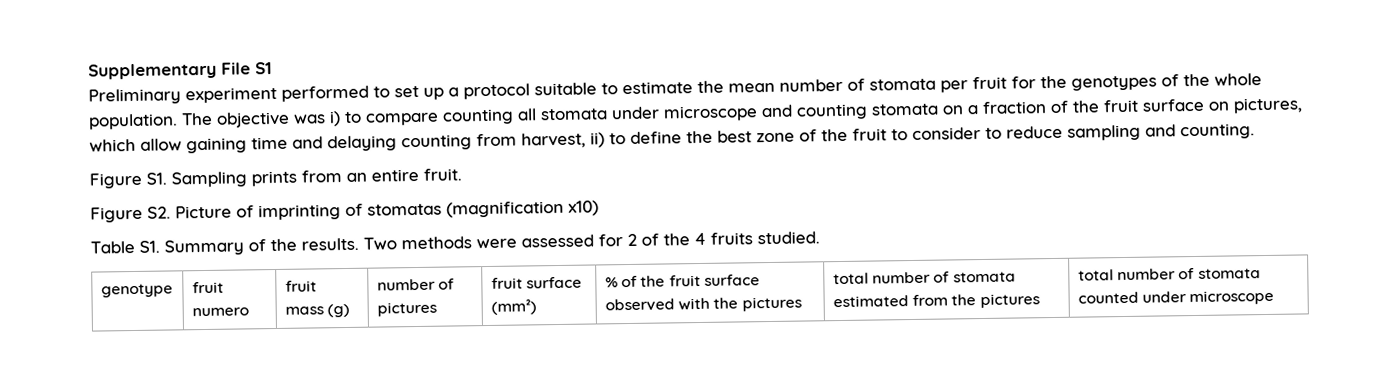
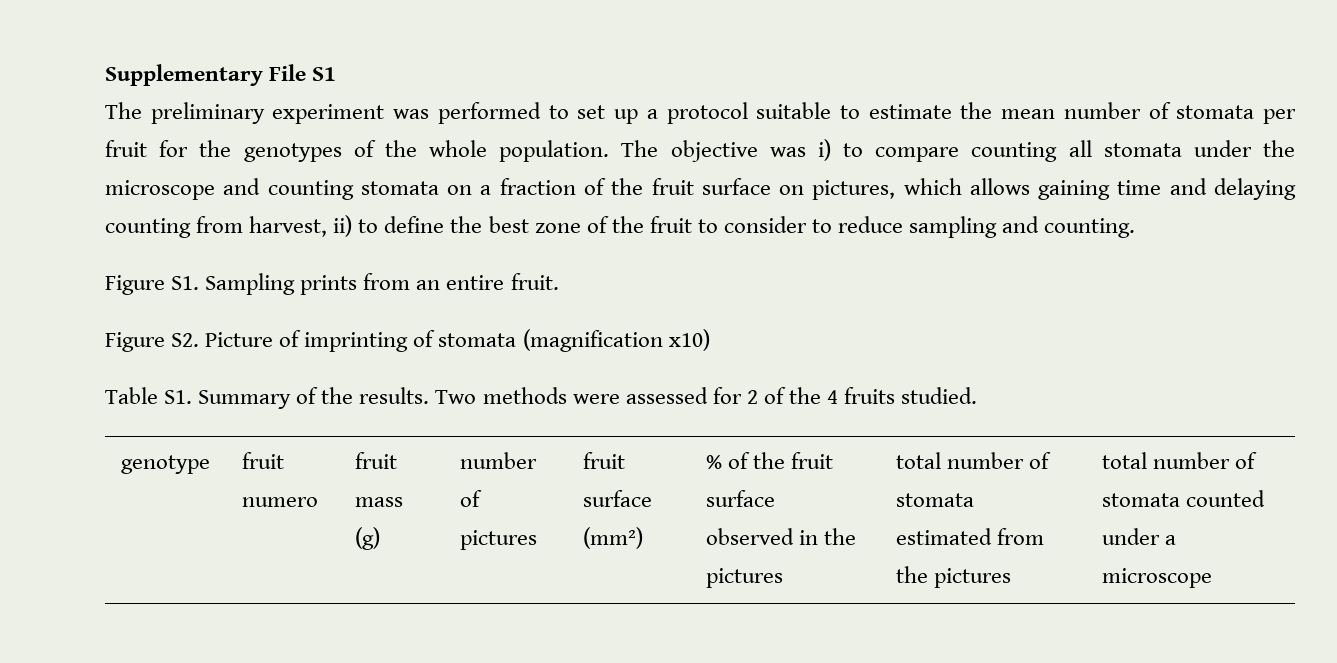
- Preliminary experiment performed to set up a protocol suitable to estimate the mean number of stomata per fruit for the genotypes of the whole population.
+ The preliminary experiment was performed to set up a protocol suitable to estimate the mean number of stomata per fruit for the genotypes of the whole population.
- The objective was i) to compare counting all stomata under microscope and counting stomata on a fraction of the fruit surface on pictures, which allow gaining time and delaying counting from harvest, ii) to define the best zone of the fruit to consider to reduce sampling and counting.
+ The objective was i) to compare counting all stomata under the microscope and counting stomata on a fraction of the fruit surface on pictures, which allows gaining time and delaying counting from harvest, ii) to define the best zone of the fruit to consider to reduce sampling and counting.
- Figure S2. Picture of imprinting of stomatas (magnification x10)
+ Figure S2. Picture of imprinting of stomata (magnification x10)
- genotype | fruit numero | fruit mass (g) | number of pictures | fruit surface (mm²) | % of the fruit surface observed with the pictures | total number of stomata estimated from the pictures | total number of stomata counted under microscope
+ genotype | fruit numero | fruit mass (g) | number of pictures | fruit surface (mm²) | % of the fruit surface observed in the pictures | total number of stomata estimated from the pictures | total number of stomata counted under a microscope

